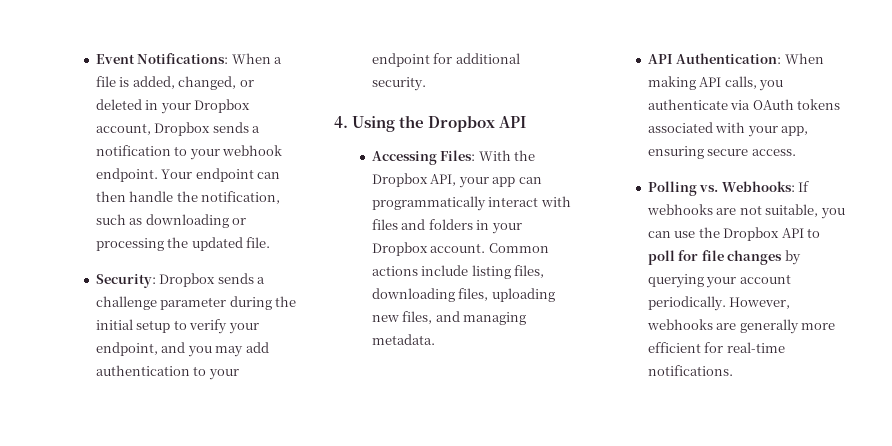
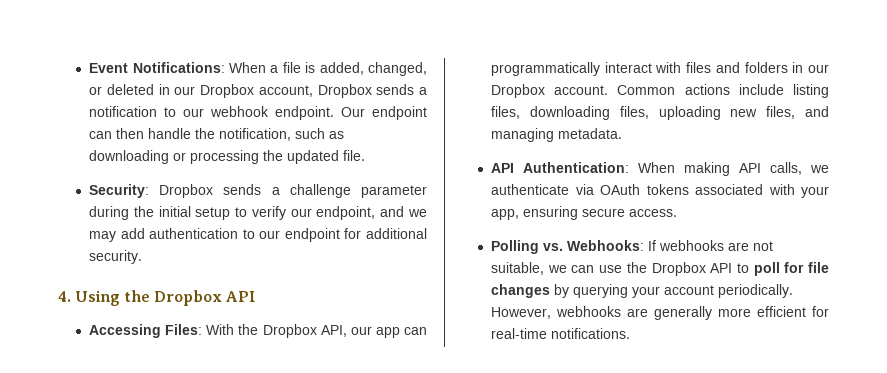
- Event Notifications: When a file is added, changed, or deleted in your Dropbox account, Dropbox sends a notification to your webhook endpoint.
+ Event Notifications: When a file is added, changed, or deleted in our Dropbox account, Dropbox sends a notification to our webhook endpoint.
- Your endpoint can then handle the notification, such as downloading or processing the updated file.
+ Our endpoint can then handle the notification, such as downloading or processing the updated file.
- Security: Dropbox sends a challenge parameter during the initial setup to verify your endpoint, and you may add authentication to your endpoint for additional security.
+ Security: Dropbox sends a challenge parameter during the initial setup to verify our endpoint, and we may add authentication to our endpoint for additional security.
- Accessing Files: With the Dropbox API, your app can programmatically interact with files and folders in your Dropbox account.
+ Accessing Files: With the Dropbox API, our app can programmatically interact with files and folders in our Dropbox account.
- API Authentication: When making API calls, you authenticate via OAuth tokens associated with your app, ensuring secure access.
+ API Authentication: When making API calls, we authenticate via OAuth tokens associated with your app, ensuring secure access.
- Polling vs. Webhooks: If webhooks are not suitable, you can use the Dropbox API to poll for file changes by querying your account periodically.
+ Polling vs. Webhooks: If webhooks are not suitable, we can use the Dropbox API to poll for file changes by querying your account periodically.

